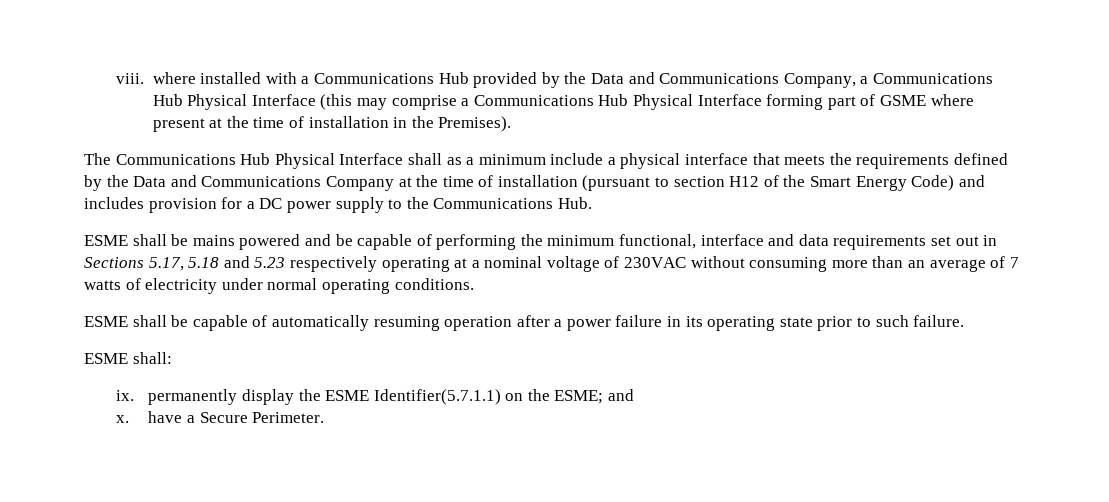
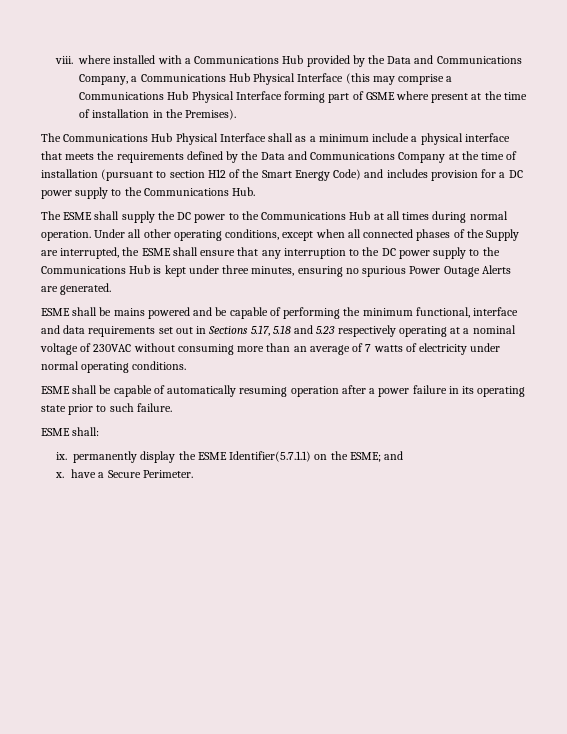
+ The ESME shall supply the DC power to the Communications Hub at all times during normal operation. Under all other operating conditions, except when all connected phases of the Supply are interrupted, the ESME shall ensure that any interruption to the DC power supply to the Communications Hub is kept under three minutes, ensuring no spurious Power Outage Alerts are generated.

